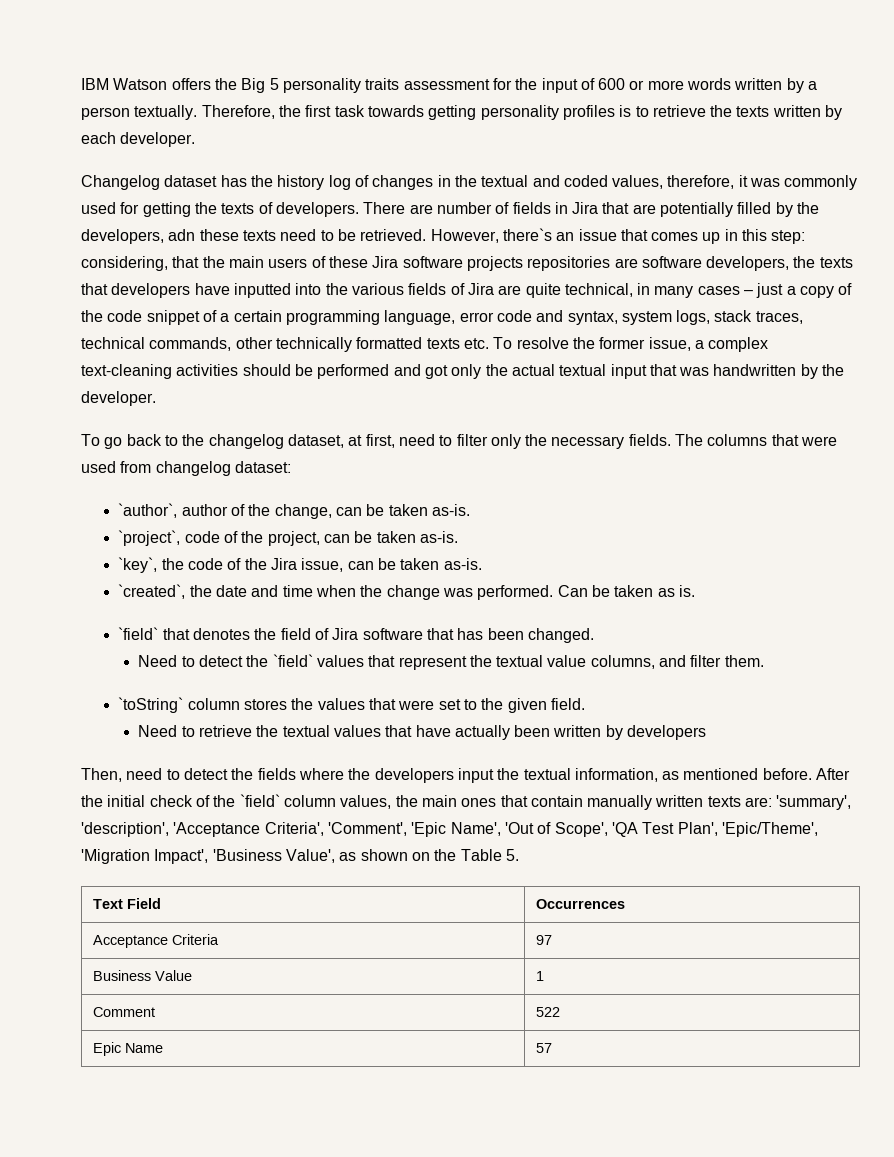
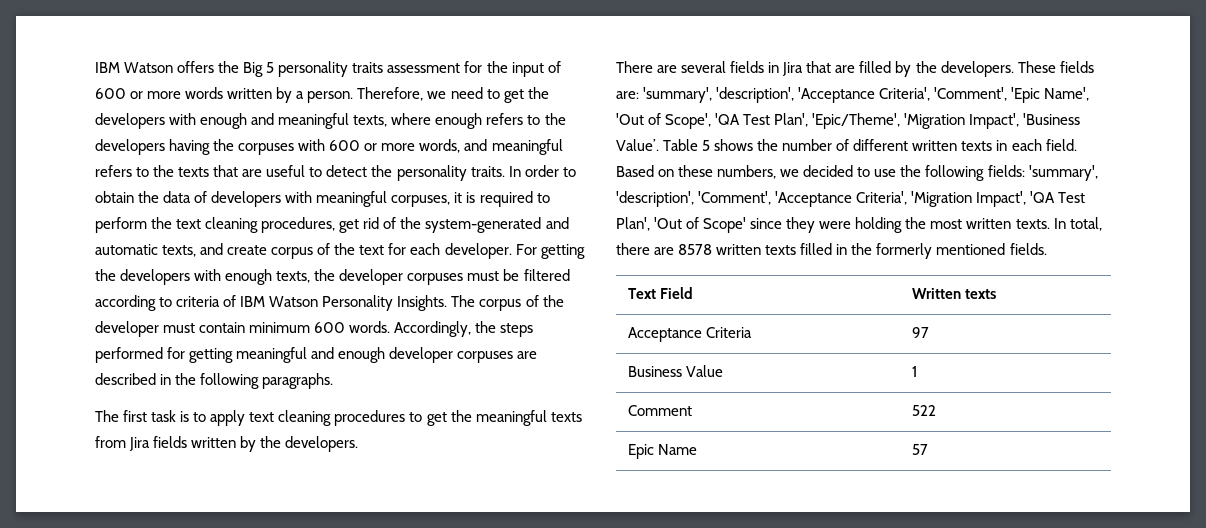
- IBM Watson offers the Big 5 personality traits assessment for the input of 600 or more words written by a person textually. Therefore, the first task towards getting personality profiles is to retrieve the texts written by each developer.
- Changelog dataset has the history log of changes in the textual and coded values, therefore, it was commonly used for getting the texts of developers. There are number of fields in Jira that are potentially filled by the developers, adn these texts need to be retrieved. However, there`s an issue that comes up in this step: considering, that the main users of these Jira software projects repositories are software developers, the texts that developers have inputted into the various fields of Jira are quite technical, in many cases – just a copy of the code snippet of a certain programming language, error code and syntax, system logs, stack traces, technical commands, other technically formatted texts etc. To resolve the former issue, a complex text-cleaning activities should be performed and got only the actual textual input that was handwritten by the developer.
- To go back to the changelog dataset, at first, need to filter only the necessary fields. The columns that were used from changelog dataset:
- `author`, author of the change, can be taken as-is.
- `project`, code of the project, can be taken as-is.
- `key`, the code of the Jira issue, can be taken as-is.
- `created`, the date and time when the change was performed. Can be taken as is.
- `field` that denotes the field of Jira software that has been changed.
- Need to detect the `field` values that represent the textual value columns, and filter them.
- `toString` column stores the values that were set to the given field.
- Need to retrieve the textual values that have actually been written by developers
- Then, need to detect the fields where the developers input the textual information, as mentioned before. After the initial check of the `field` column values, the main ones that contain manually written texts are: 'summary', 'description', 'Acceptance Criteria', 'Comment', 'Epic Name', 'Out of Scope', 'QA Test Plan', 'Epic/Theme', 'Migration Impact', 'Business Value', as shown on the Table 5.
+ IBM Watson offers the Big 5 personality traits assessment for the input of 600 or more words written by a person. Therefore, we need to get the developers with enough and meaningful texts, where enough refers to the developers having the corpuses with 600 or more words, and meaningful refers to the texts that are useful to detect the personality traits. In order to obtain the data of developers with meaningful corpuses, it is required to perform the text cleaning procedures, get rid of the system-generated and automatic texts, and create corpus of the text for each developer. For getting the developers with enough texts, the developer corpuses must be filtered according to criteria of IBM Watson Personality Insights. The corpus of the developer must contain minimum 600 words. Accordingly, the steps performed for getting meaningful and enough developer corpuses are described in the following paragraphs.
+ The first task is to apply text cleaning procedures to get the meaningful texts from Jira fields written by the developers.
+ There are several fields in Jira that are filled by the developers. These fields are: 'summary', 'description', 'Acceptance Criteria', 'Comment', 'Epic Name', 'Out of Scope', 'QA Test Plan', 'Epic/Theme', 'Migration Impact', 'Business Value’. Table 5 shows the number of different written texts in each field. Based on these numbers, we decided to use the following fields: 'summary', 'description', 'Comment', 'Acceptance Criteria', 'Migration Impact', 'QA Test Plan', 'Out of Scope' since they were holding the most written texts. In total, there are 8578 written texts filled in the formerly mentioned fields.
- Text Field | Occurrences
+ Text Field | Written texts

